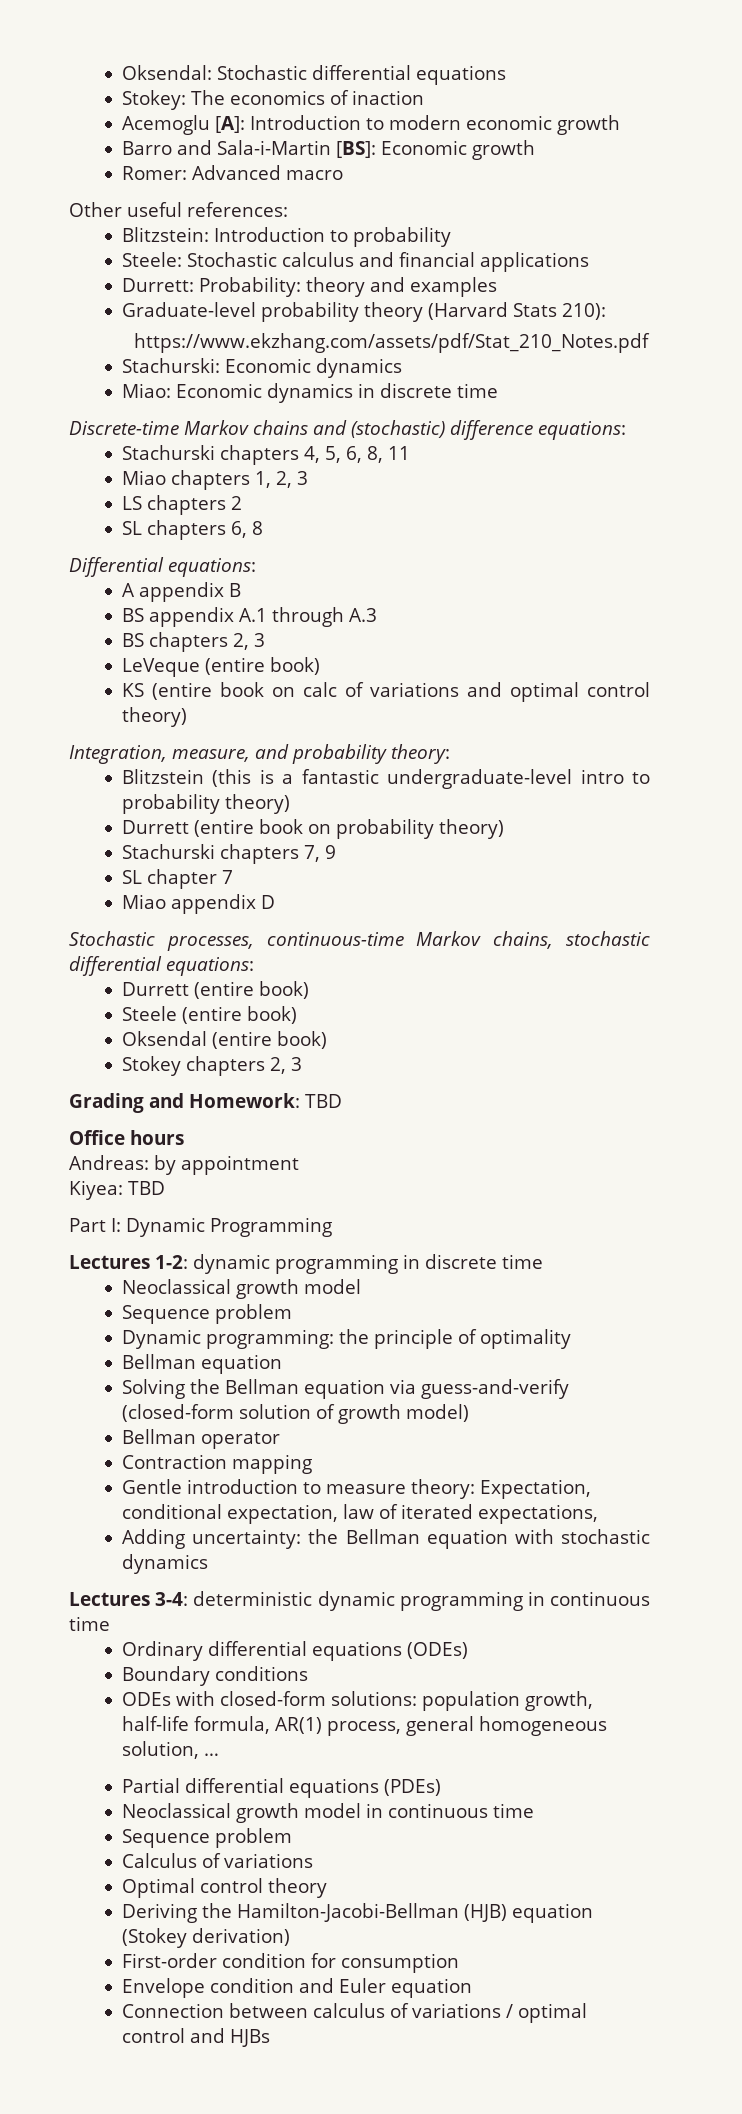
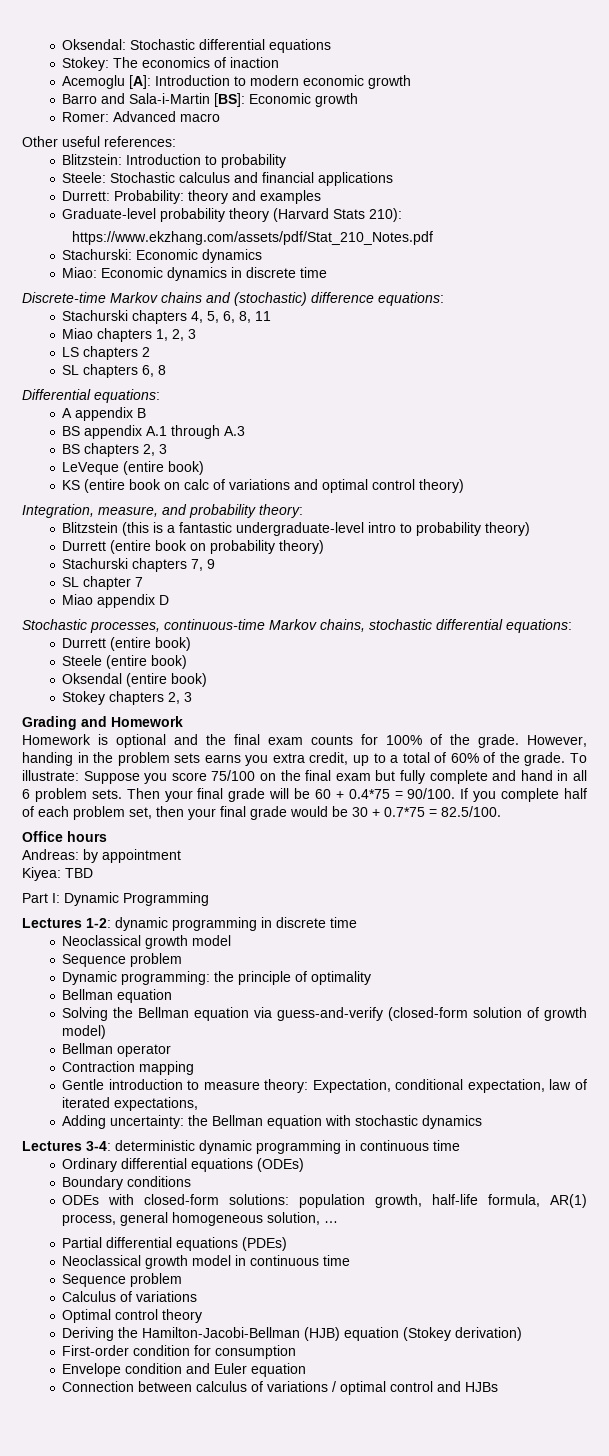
- Grading and Homework: TBD
+ Grading and Homework
+ Homework is optional and the final exam counts for 100% of the grade. However, handing in the problem sets earns you extra credit, up to a total of 60% of the grade. To illustrate: Suppose you score 75/100 on the final exam but fully complete and hand in all 6 problem sets. Then your final grade will be 60 + 0.4*75 = 90/100. If you complete half of each problem set, then your final grade would be 30 + 0.7*75 = 82.5/100.

